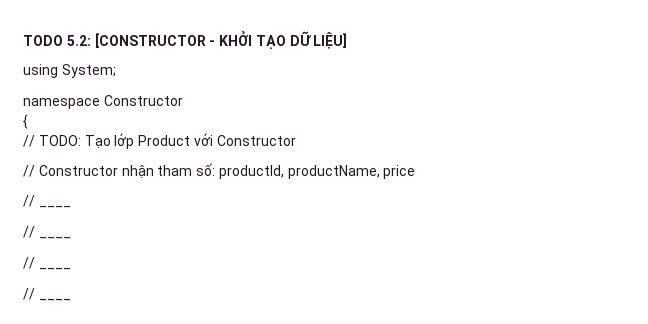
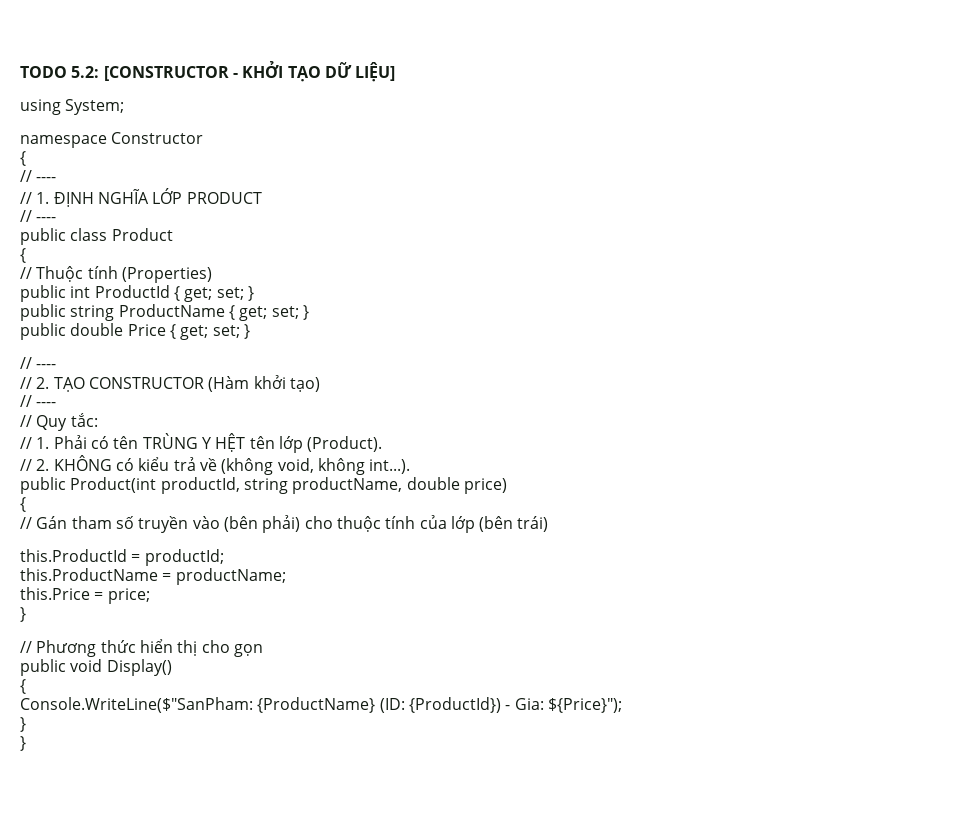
  namespace Constructor
  {
- // TODO: Tạo lớp Product với Constructor
- // Constructor nhận tham số: productId, productName, price
- // ____
- // ____
- // ____
- // ____
+ // ----
+ // 1. ĐỊNH NGHĨA LỚP PRODUCT
+ // ----
+ public class Product
+ {
+ // Thuộc tính (Properties)
+ public int ProductId { get; set; }
+ public string ProductName { get; set; }
+ public double Price { get; set; }
+ // ----
+ // 2. TẠO CONSTRUCTOR (Hàm khởi tạo)
+ // ----
+ // Quy tắc:
+ // 1. Phải có tên TRÙNG Y HỆT tên lớp (Product).
+ // 2. KHÔNG có kiểu trả về (không void, không int...).
+ public Product(int productId, string productName, double price)
+ {
+ // Gán tham số truyền vào (bên phải) cho thuộc tính của lớp (bên trái)
+ this.ProductId = productId;
+ this.ProductName = productName;
+ this.Price = price;
+ }
+ // Phương thức hiển thị cho gọn
+ public void Display()
+ {
+ Console.WriteLine($"SanPham: {ProductName} (ID: {ProductId}) - Gia: ${Price}");
+ }
+ }

